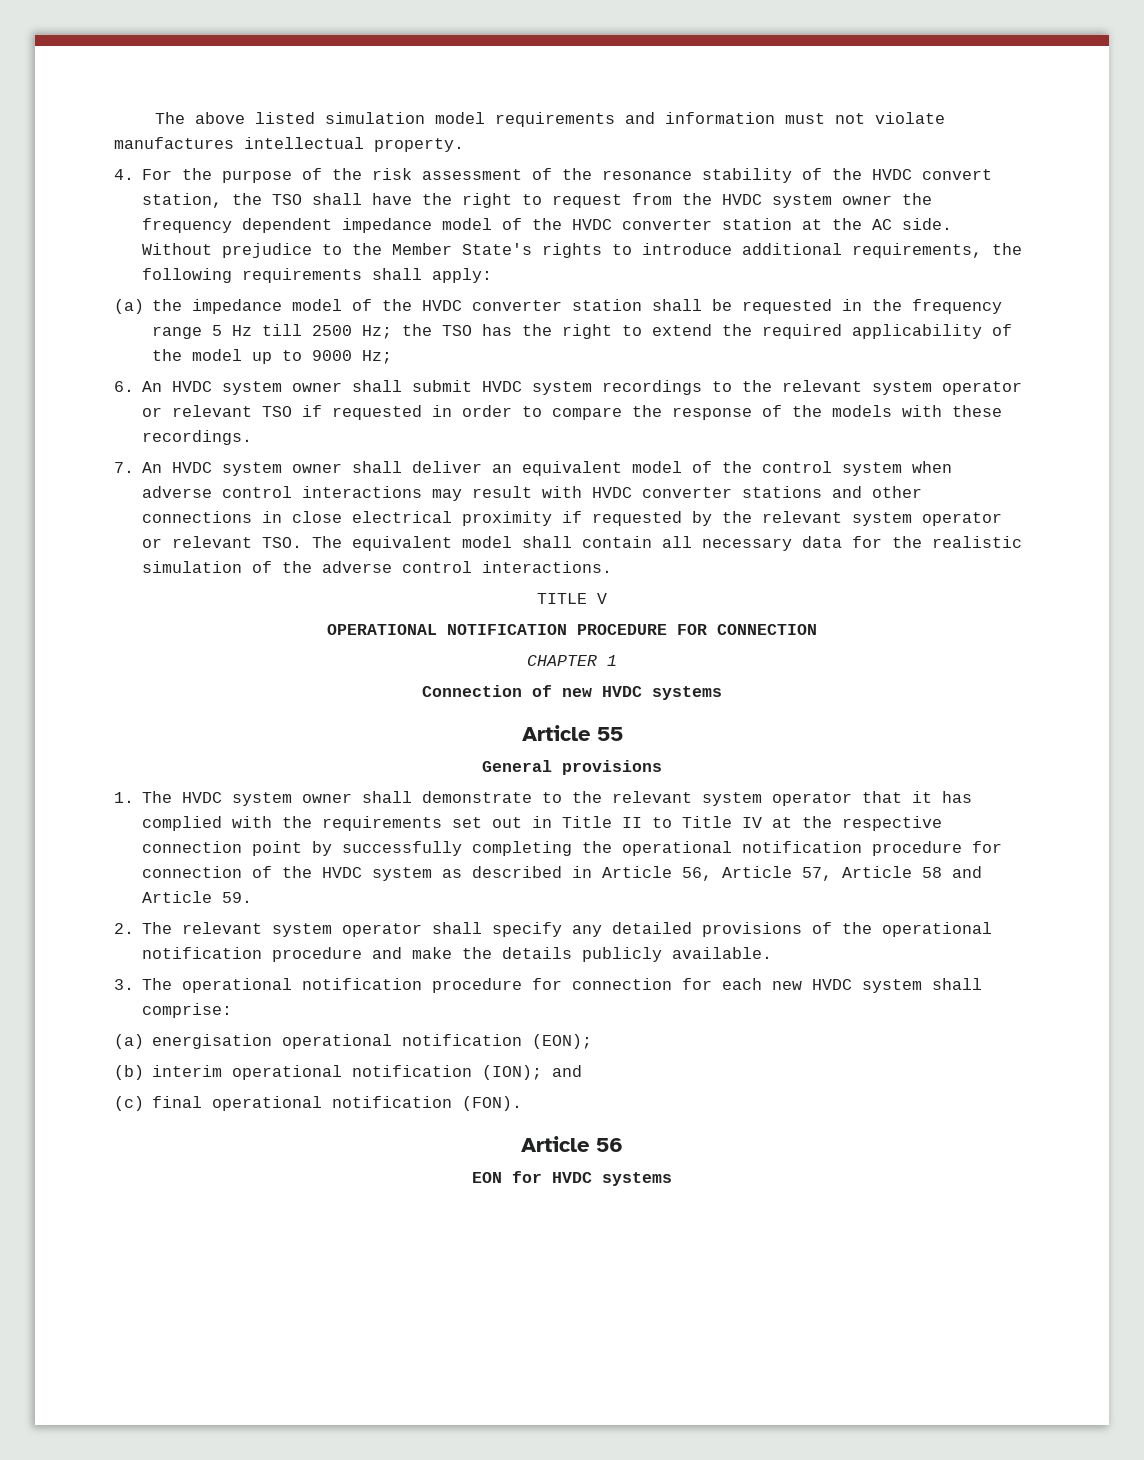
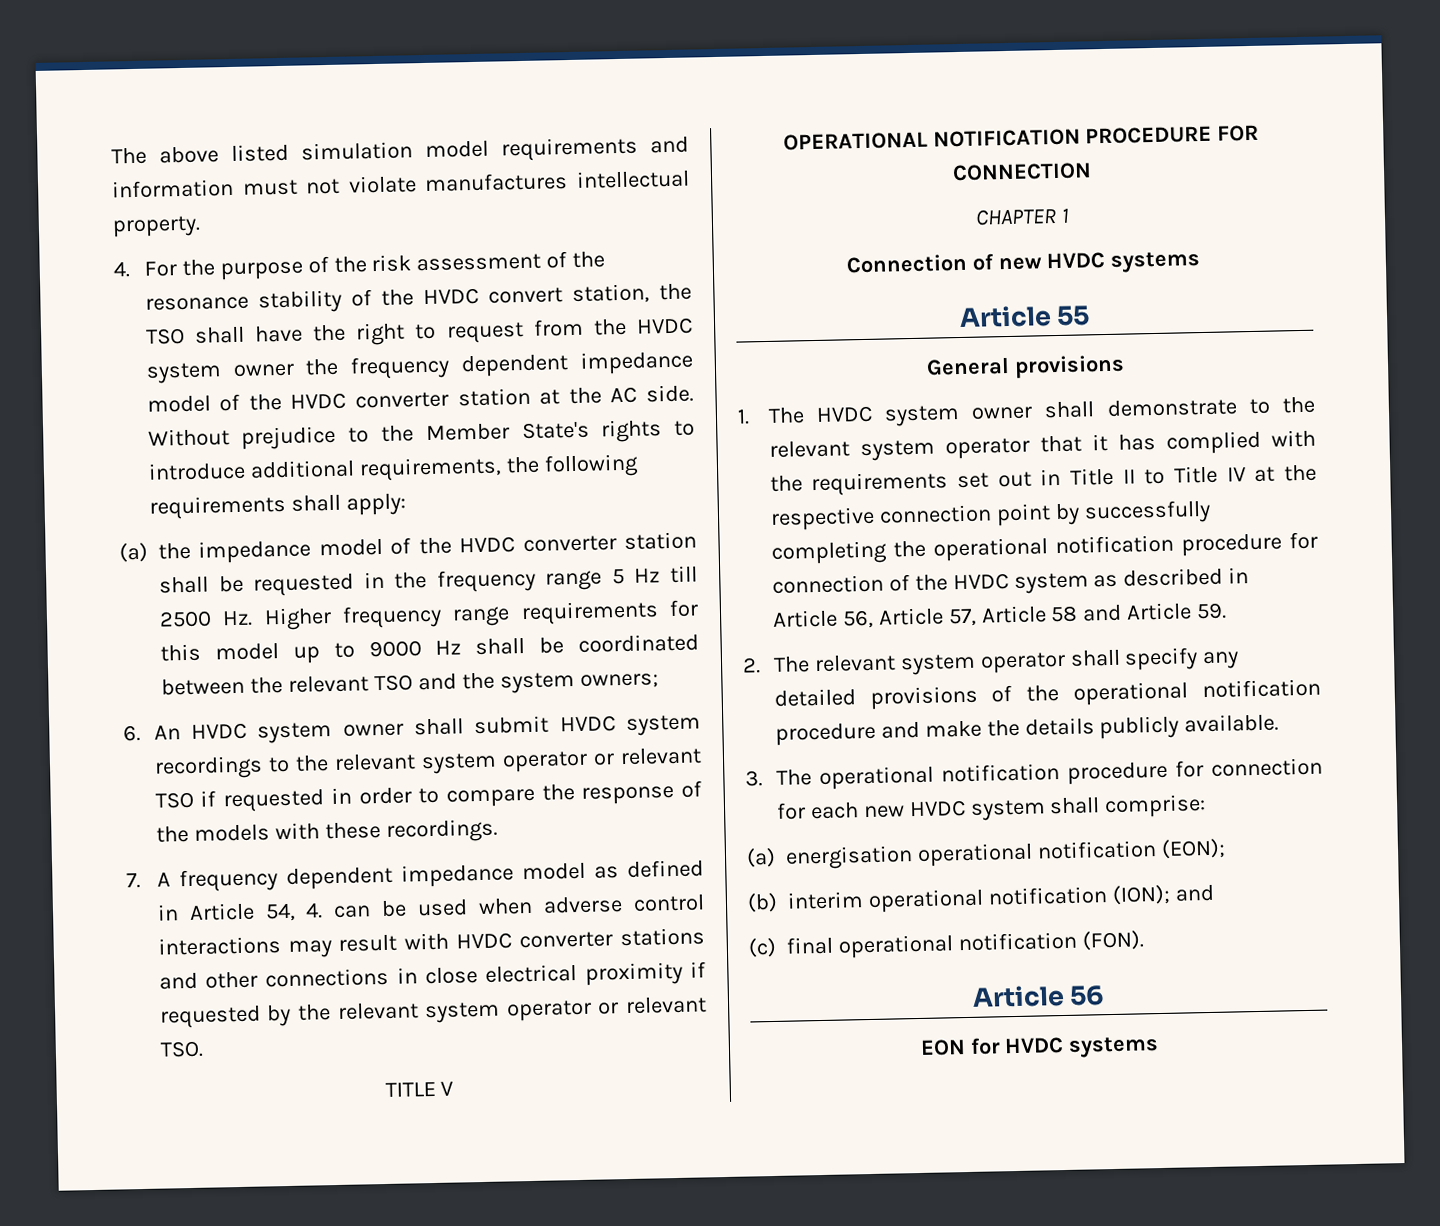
- (a) the impedance model of the HVDC converter station shall be requested in the frequency range 5 Hz till 2500 Hz; the TSO has the right to extend the required applicability of the model up to 9000 Hz;
+ (a) the impedance model of the HVDC converter station shall be requested in the frequency range 5 Hz till 2500 Hz. Higher frequency range requirements for this model up to 9000 Hz shall be coordinated between the relevant TSO and the system owners;
- 7. An HVDC system owner shall deliver an equivalent model of the control system when adverse control interactions may result with HVDC converter stations and other connections in close electrical proximity if requested by the relevant system operator or relevant TSO. The equivalent model shall contain all necessary data for the realistic simulation of the adverse control interactions.
+ 7. A frequency dependent impedance model as defined in Article 54, 4. can be used when adverse control interactions may result with HVDC converter stations and other connections in close electrical proximity if requested by the relevant system operator or relevant TSO.

